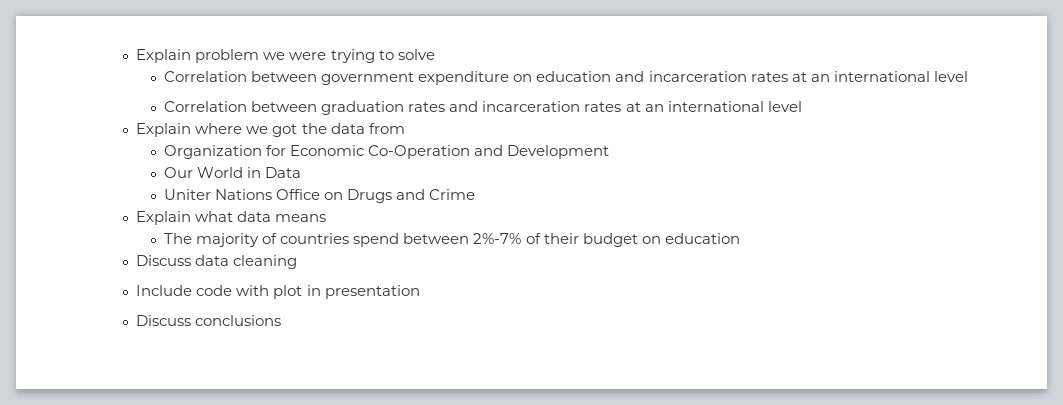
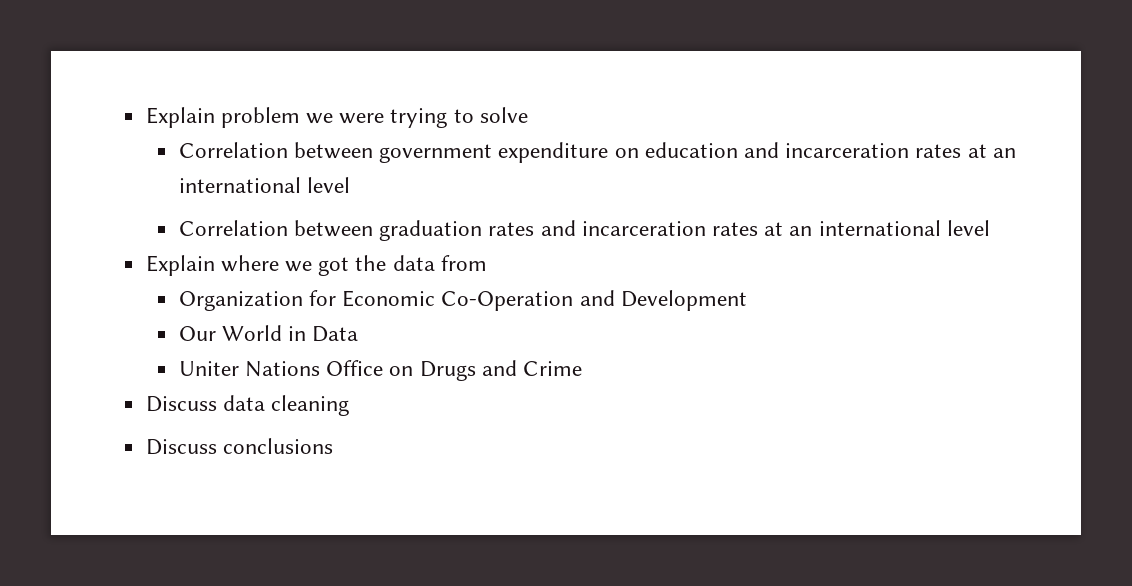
- Explain what data means
- The majority of countries spend between 2%-7% of their budget on education
  Discuss data cleaning
- Include code with plot in presentation

